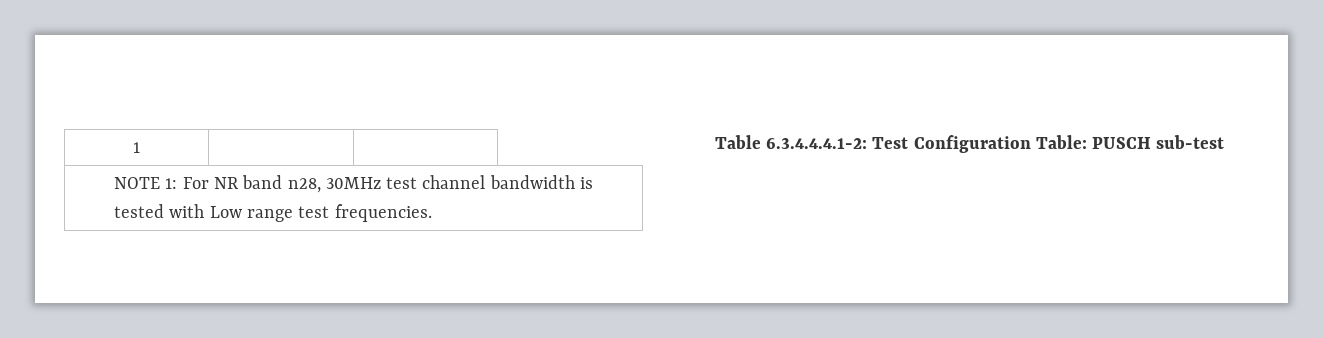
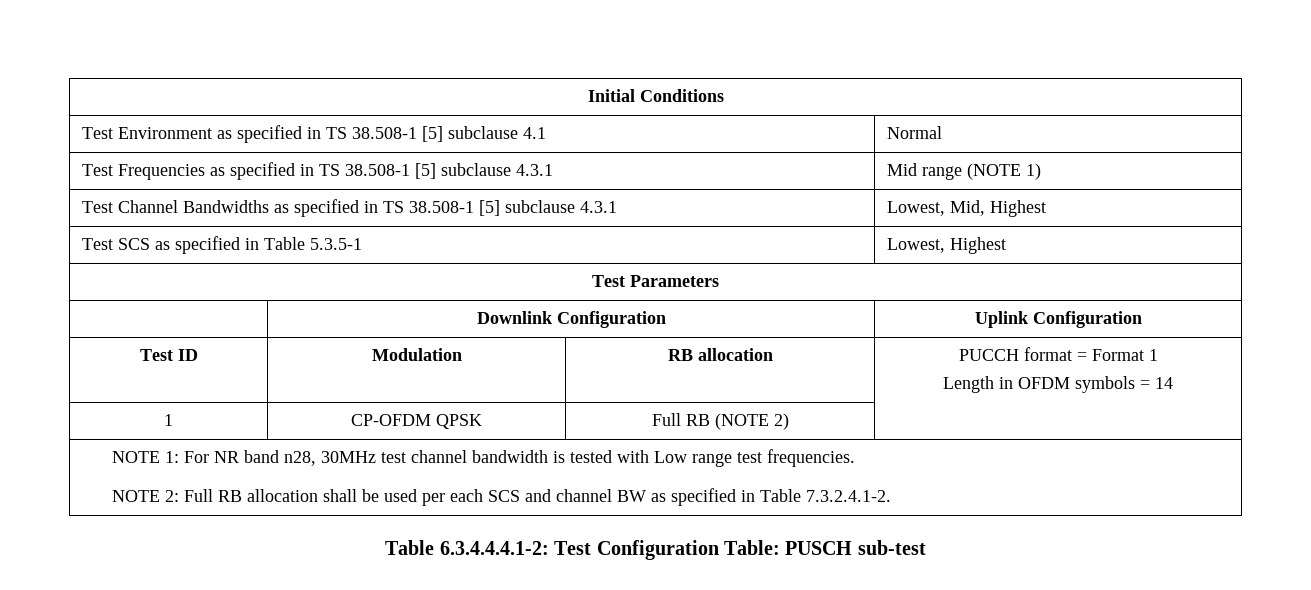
- 1 | |
+ Initial Conditions
+ Test Environment as specified in TS 38.508-1 [5] subclause 4.1 | Normal
+ Test Frequencies as specified in TS 38.508-1 [5] subclause 4.3.1 | Mid range (NOTE 1)
+ Test Channel Bandwidths as specified in TS 38.508-1 [5] subclause 4.3.1 | Lowest, Mid, Highest
+ Test SCS as specified in Table 5.3.5-1 | Lowest, Highest
+ Test Parameters
+ | Downlink Configuration | Uplink Configuration
+ Test ID | Modulation | RB allocation | PUCCH format = Format 1
+ Length in OFDM symbols = 14
+ 1 | CP-OFDM QPSK | Full RB (NOTE 2) |
  NOTE 1: For NR band n28, 30MHz test channel bandwidth is tested with Low range test frequencies.
+ NOTE 2: Full RB allocation shall be used per each SCS and channel BW as specified in Table 7.3.2.4.1-2.

